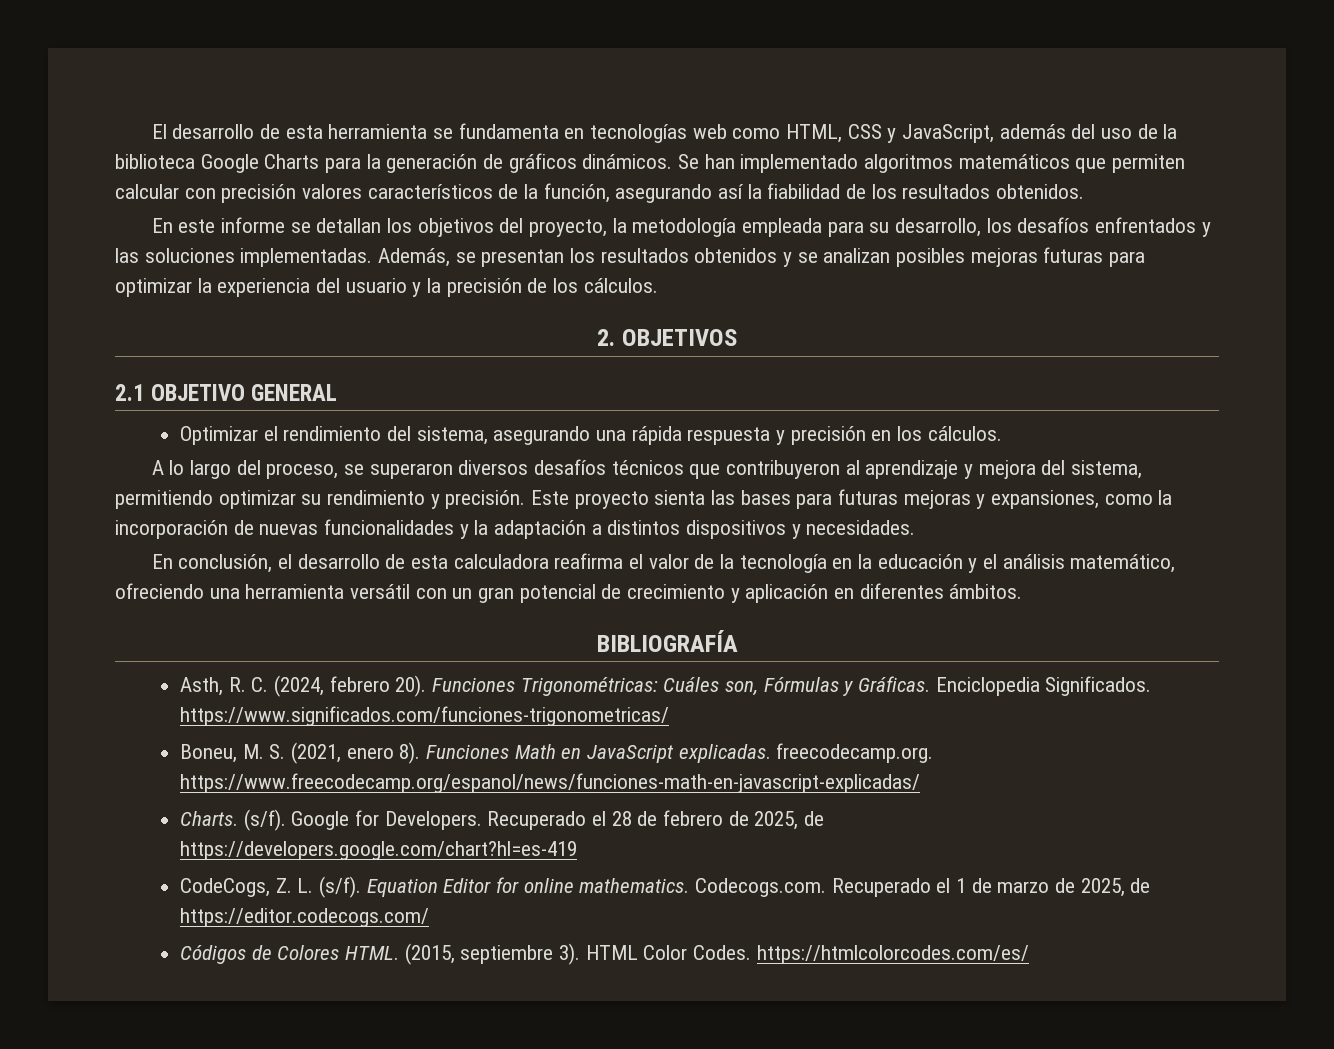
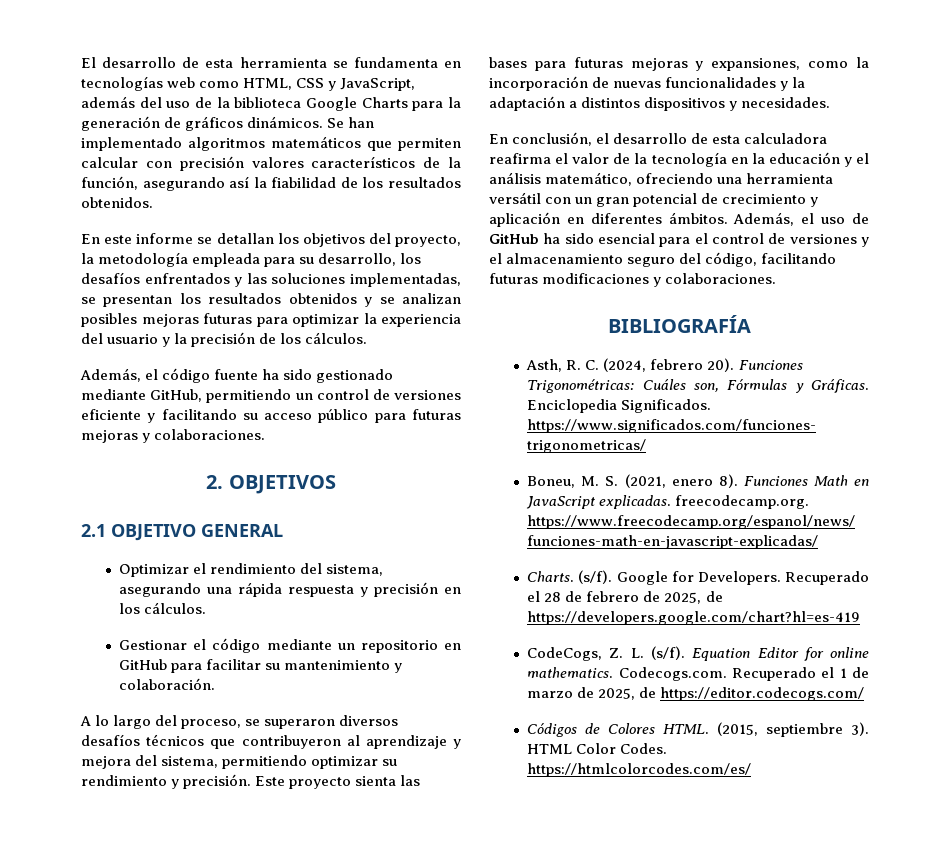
- En este informe se detallan los objetivos del proyecto, la metodología empleada para su desarrollo, los desafíos enfrentados y las soluciones implementadas. Además, se presentan los resultados obtenidos y se analizan posibles mejoras futuras para optimizar la experiencia del usuario y la precisión de los cálculos.
+ En este informe se detallan los objetivos del proyecto, la metodología empleada para su desarrollo, los desafíos enfrentados y las soluciones implementadas, se presentan los resultados obtenidos y se analizan posibles mejoras futuras para optimizar la experiencia del usuario y la precisión de los cálculos.
+ Además, el código fuente ha sido gestionado mediante GitHub, permitiendo un control de versiones eficiente y facilitando su acceso público para futuras mejoras y colaboraciones.
+ Gestionar el código mediante un repositorio en GitHub para facilitar su mantenimiento y colaboración.
+ Además, el uso de GitHub ha sido esencial para el control de versiones y el almacenamiento seguro del código, facilitando futuras modificaciones y colaboraciones.

